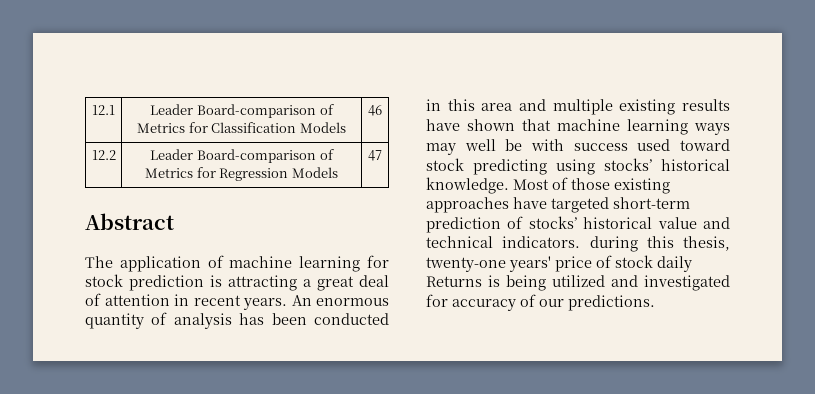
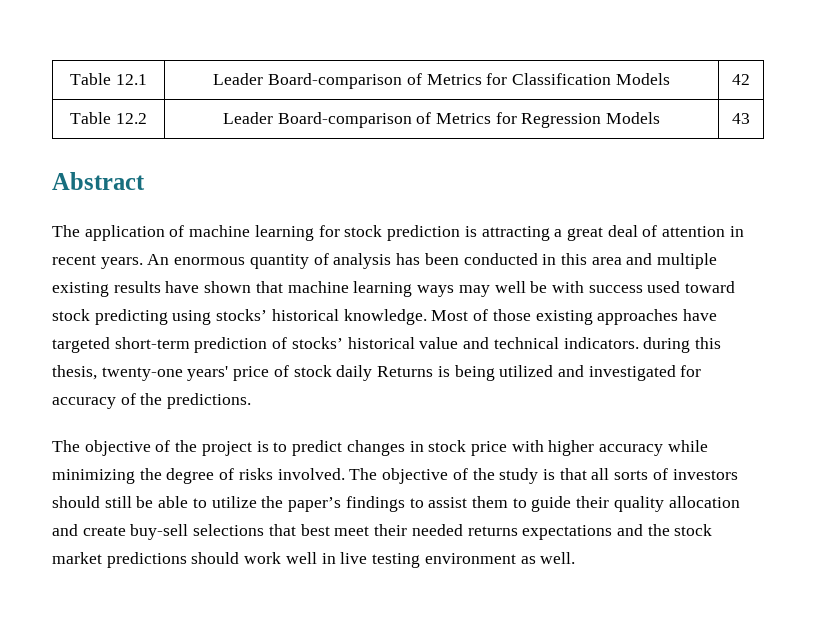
- 12.1 | Leader Board-comparison of Metrics for Classification Models | 46
- 12.2 | Leader Board-comparison of Metrics for Regression Models | 47
+ Table 12.1 | Leader Board-comparison of Metrics for Classification Models | 42
+ Table 12.2 | Leader Board-comparison of Metrics for Regression Models | 43
- Most of those existing approaches have targeted short-term prediction of stocks’ historical value and technical indicators. during this thesis, twenty-one years' price of stock daily Returns is being utilized and investigated for accuracy of our predictions.
+ Most of those existing approaches have targeted short-term prediction of stocks’ historical value and technical indicators. during this thesis, twenty-one years' price of stock daily Returns is being utilized and investigated for accuracy of the predictions.
+ The objective of the project is to predict changes in stock price with higher accuracy while minimizing the degree of risks involved. The objective of the study is that all sorts of investors should still be able to utilize the paper’s findings to assist them to guide their quality allocation and create buy-sell selections that best meet their needed returns expectations and the stock market predictions should work well in live testing environment as well.

